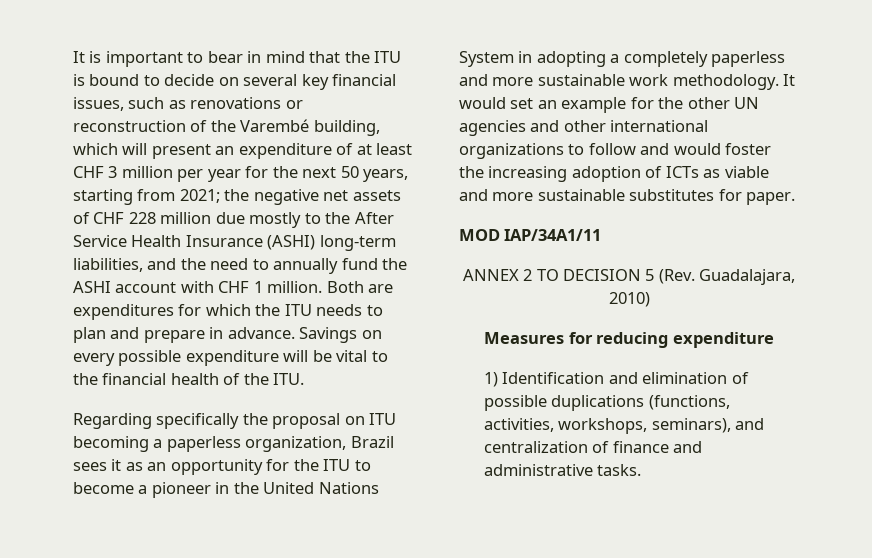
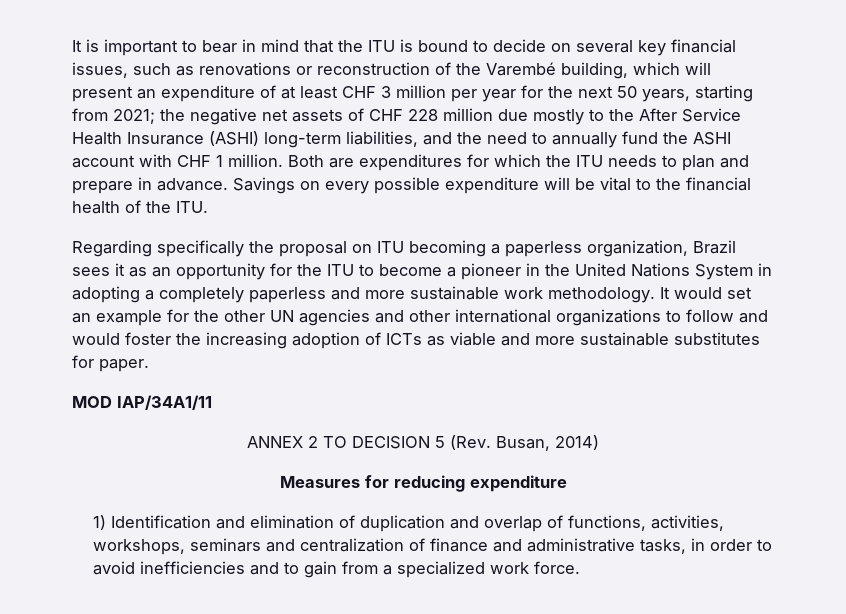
- ANNEX 2 TO DECISION 5 (Rev. Guadalajara, 2010)
+ ANNEX 2 TO DECISION 5 (Rev. Busan, 2014)
- 1) Identification and elimination of possible duplications (functions, activities, workshops, seminars), and centralization of finance and administrative tasks.
+ 1) Identification and elimination of duplication and overlap of functions, activities, workshops, seminars and centralization of finance and administrative tasks, in order to avoid inefficiencies and to gain from a specialized work force.

